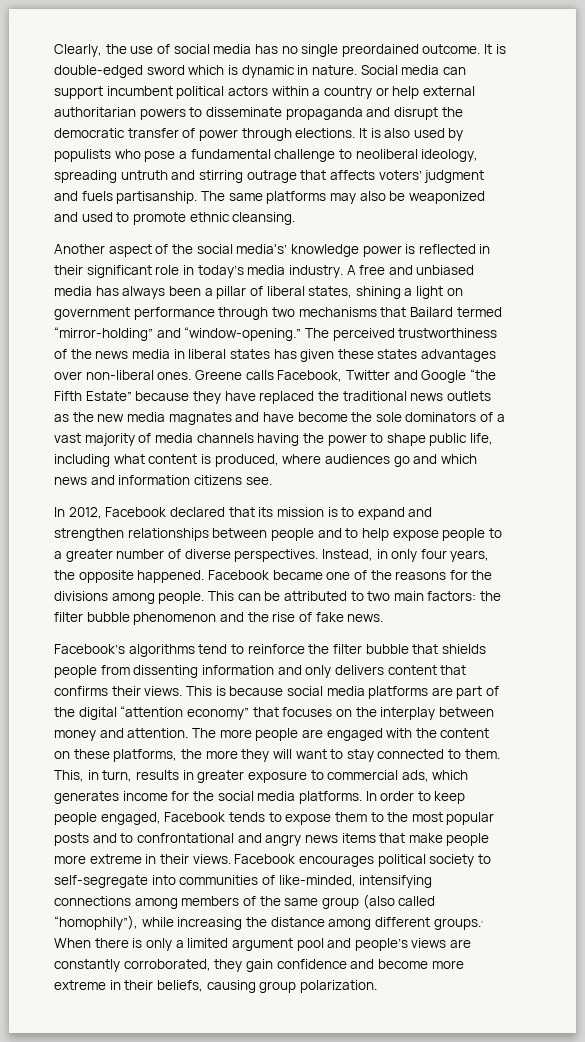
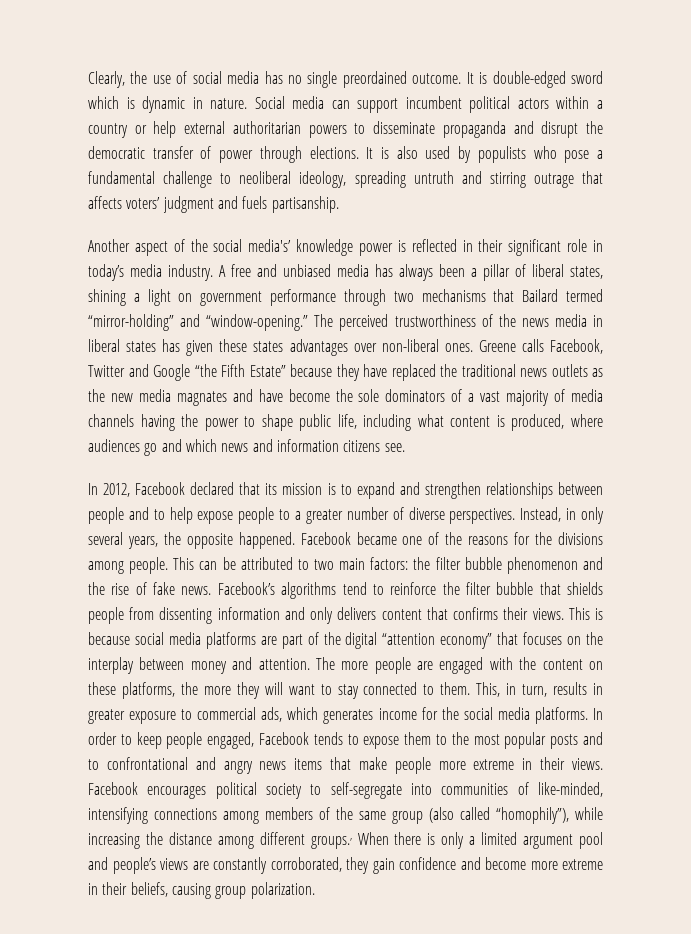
- The same platforms may also be weaponized and used to promote ethnic cleansing.
- Instead, in only four years, the opposite happened.
+ Instead, in only several years, the opposite happened.
- This can be attributed to two main factors: the filter bubble phenomenon and the rise of fake news.
- Facebook’s algorithms tend to reinforce the filter bubble that shields people from dissenting information and only delivers content that confirms their views.
+ This can be attributed to two main factors: the filter bubble phenomenon and the rise of fake news. Facebook’s algorithms tend to reinforce the filter bubble that shields people from dissenting information and only delivers content that confirms their views.

